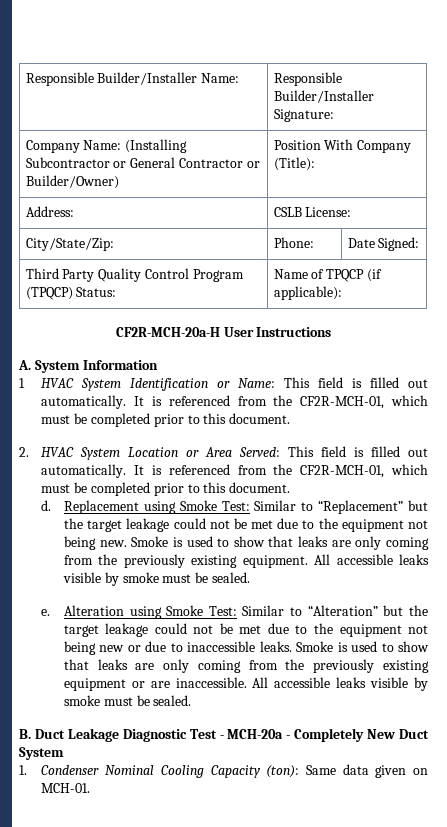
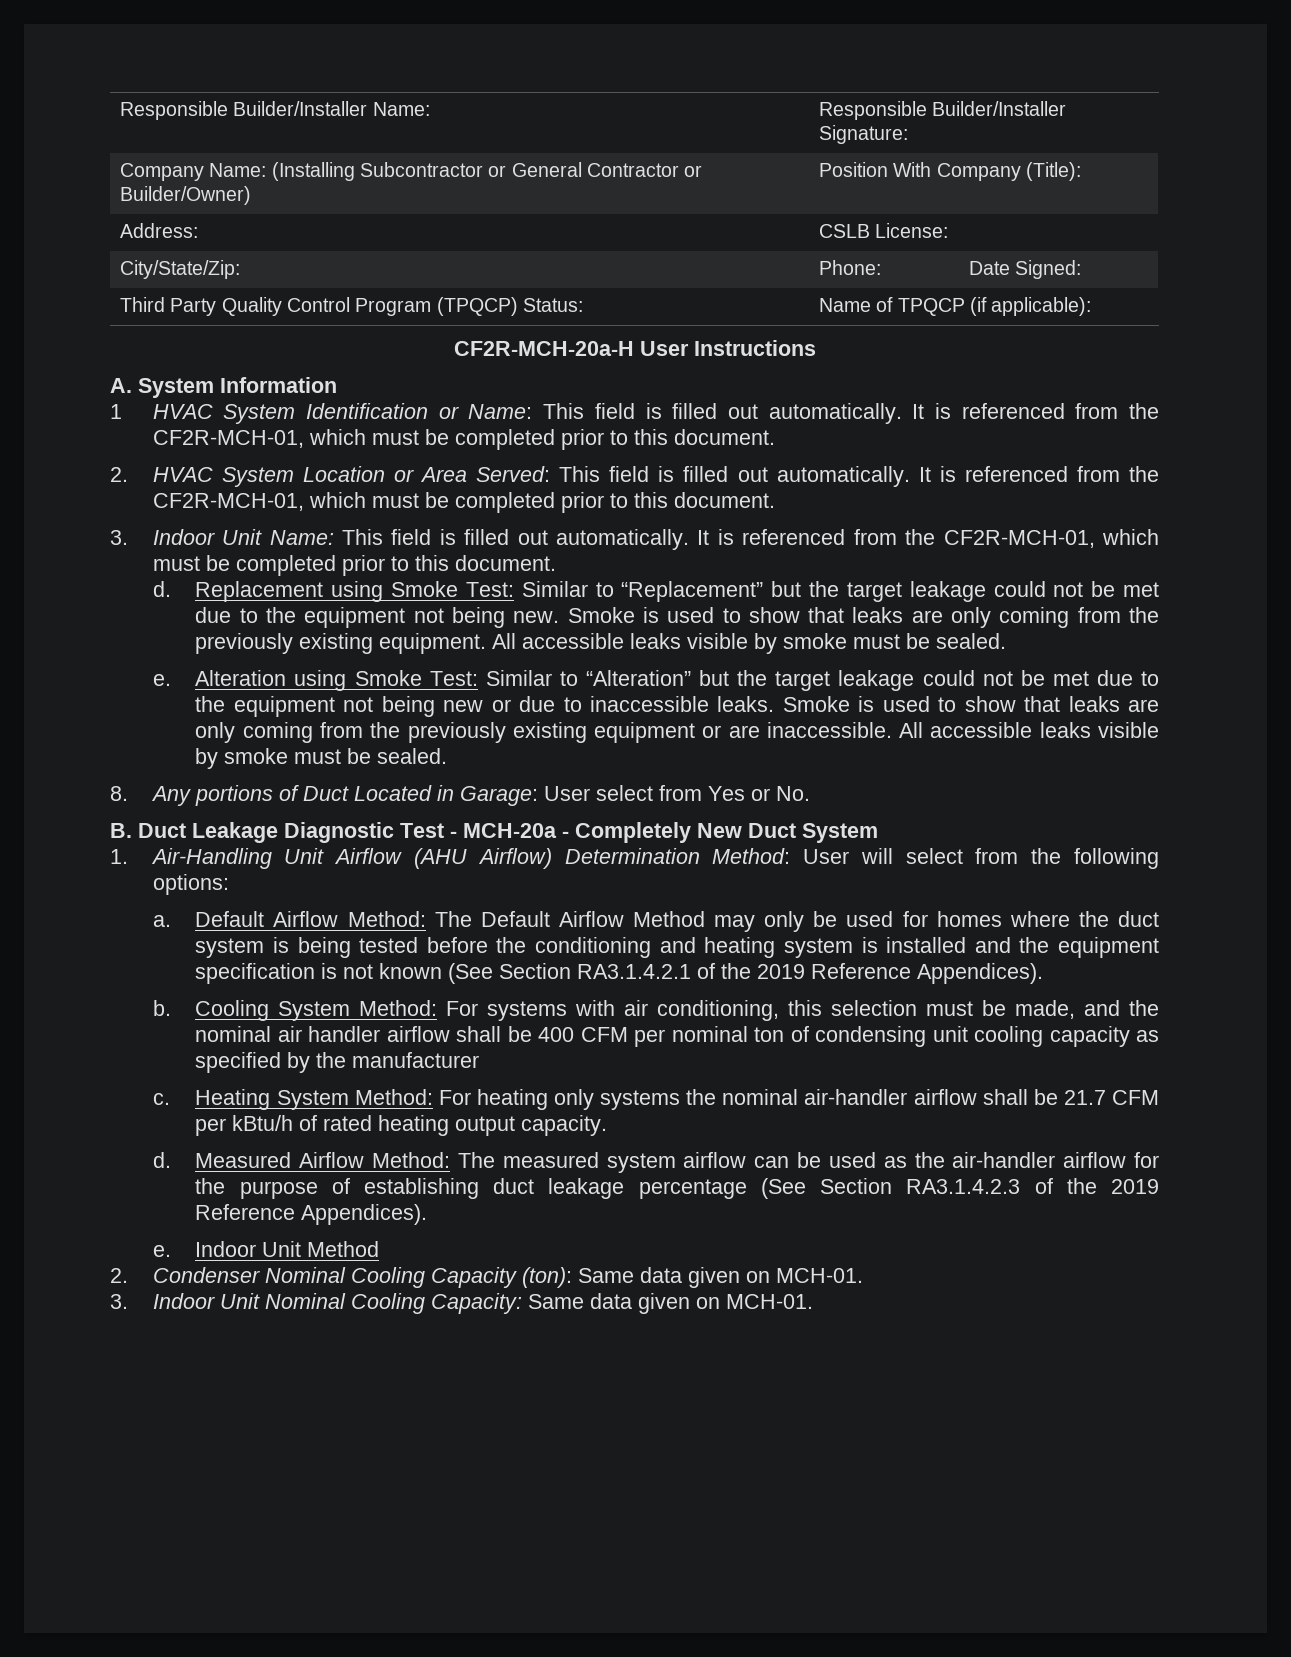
+ 3. Indoor Unit Name: This field is filled out automatically. It is referenced from the CF2R-MCH-01, which must be completed prior to this document.
+ 8. Any portions of Duct Located in Garage: User select from Yes or No.
- 1. Condenser Nominal Cooling Capacity (ton): Same data given on MCH-01.
+ 1. Air-Handling Unit Airflow (AHU Airflow) Determination Method: User will select from the following options:
+ a. Default Airflow Method: The Default Airflow Method may only be used for homes where the duct system is being tested before the conditioning and heating system is installed and the equipment specification is not known (See Section RA3.1.4.2.1 of the 2019 Reference Appendices).
+ b. Cooling System Method: For systems with air conditioning, this selection must be made, and the nominal air handler airflow shall be 400 CFM per nominal ton of condensing unit cooling capacity as specified by the manufacturer
+ c. Heating System Method: For heating only systems the nominal air-handler airflow shall be 21.7 CFM per kBtu/h of rated heating output capacity.
+ d. Measured Airflow Method: The measured system airflow can be used as the air-handler airflow for the purpose of establishing duct leakage percentage (See Section RA3.1.4.2.3 of the 2019 Reference Appendices).
+ e. Indoor Unit Method
+ 2. Condenser Nominal Cooling Capacity (ton): Same data given on MCH-01.
+ 3. Indoor Unit Nominal Cooling Capacity: Same data given on MCH-01.

